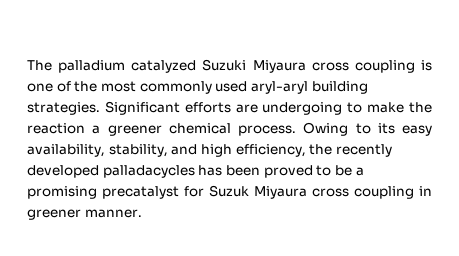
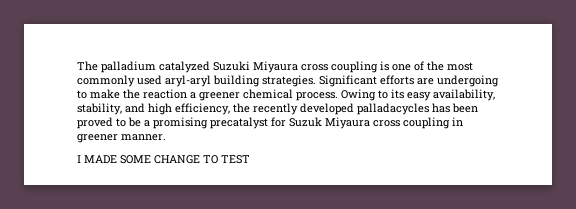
+ I MADE SOME CHANGE TO TEST

